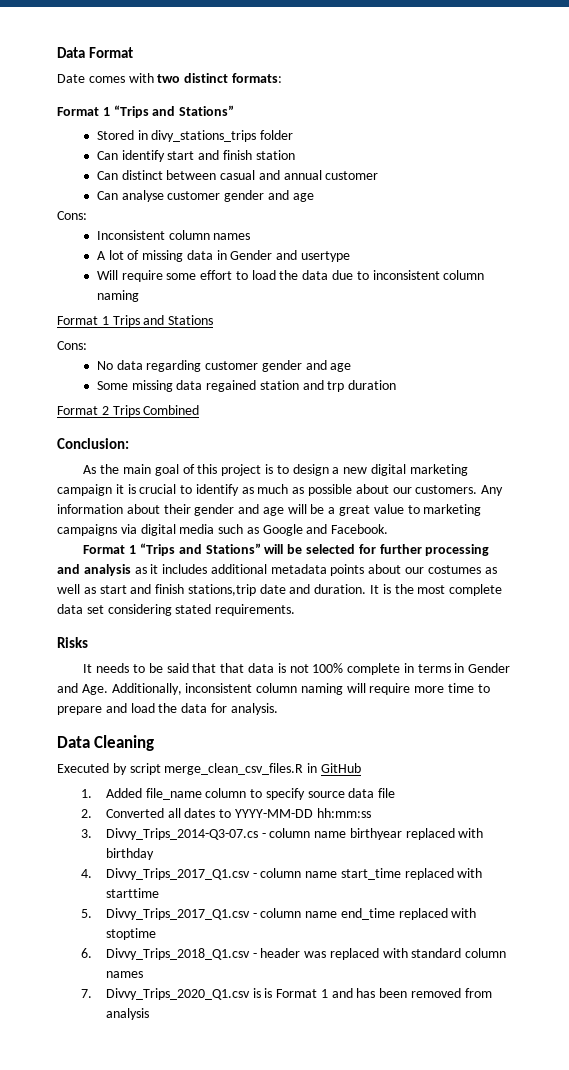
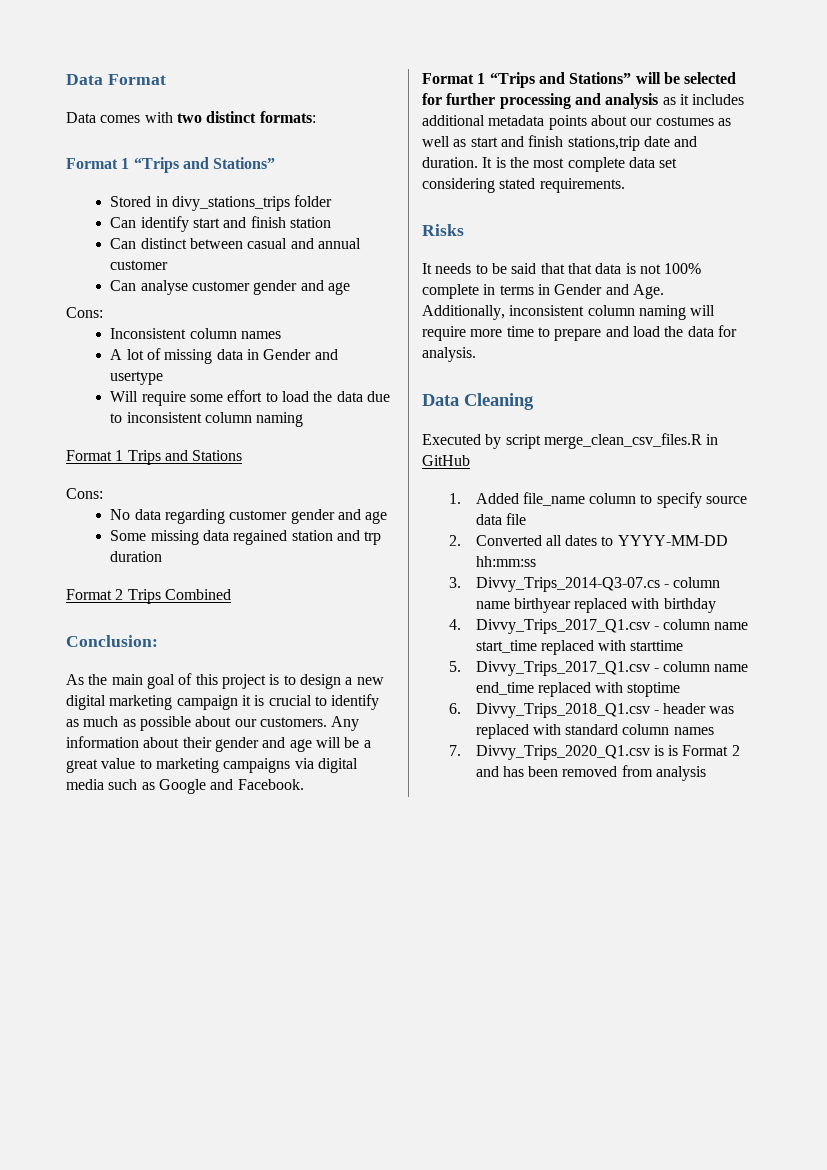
- Date comes with two distinct formats:
+ Data comes with two distinct formats:
- 7. Divvy_Trips_2020_Q1.csv is is Format 1 and has been removed from analysis
+ 7. Divvy_Trips_2020_Q1.csv is is Format 2 and has been removed from analysis

